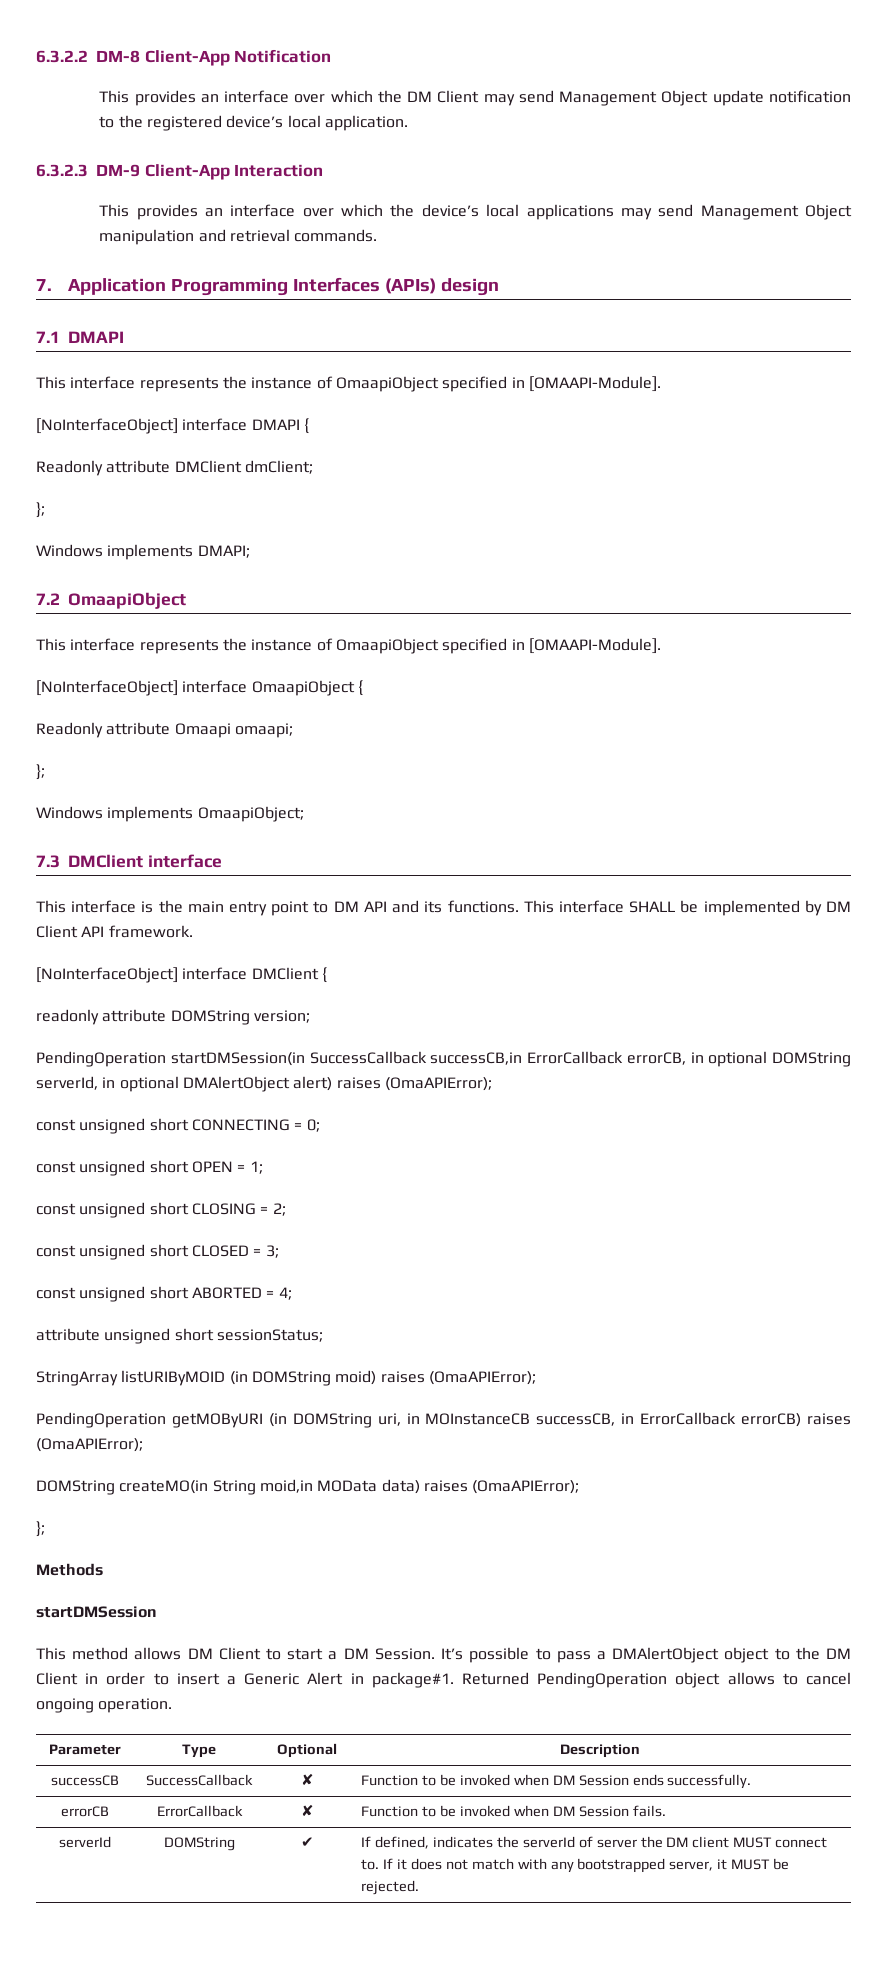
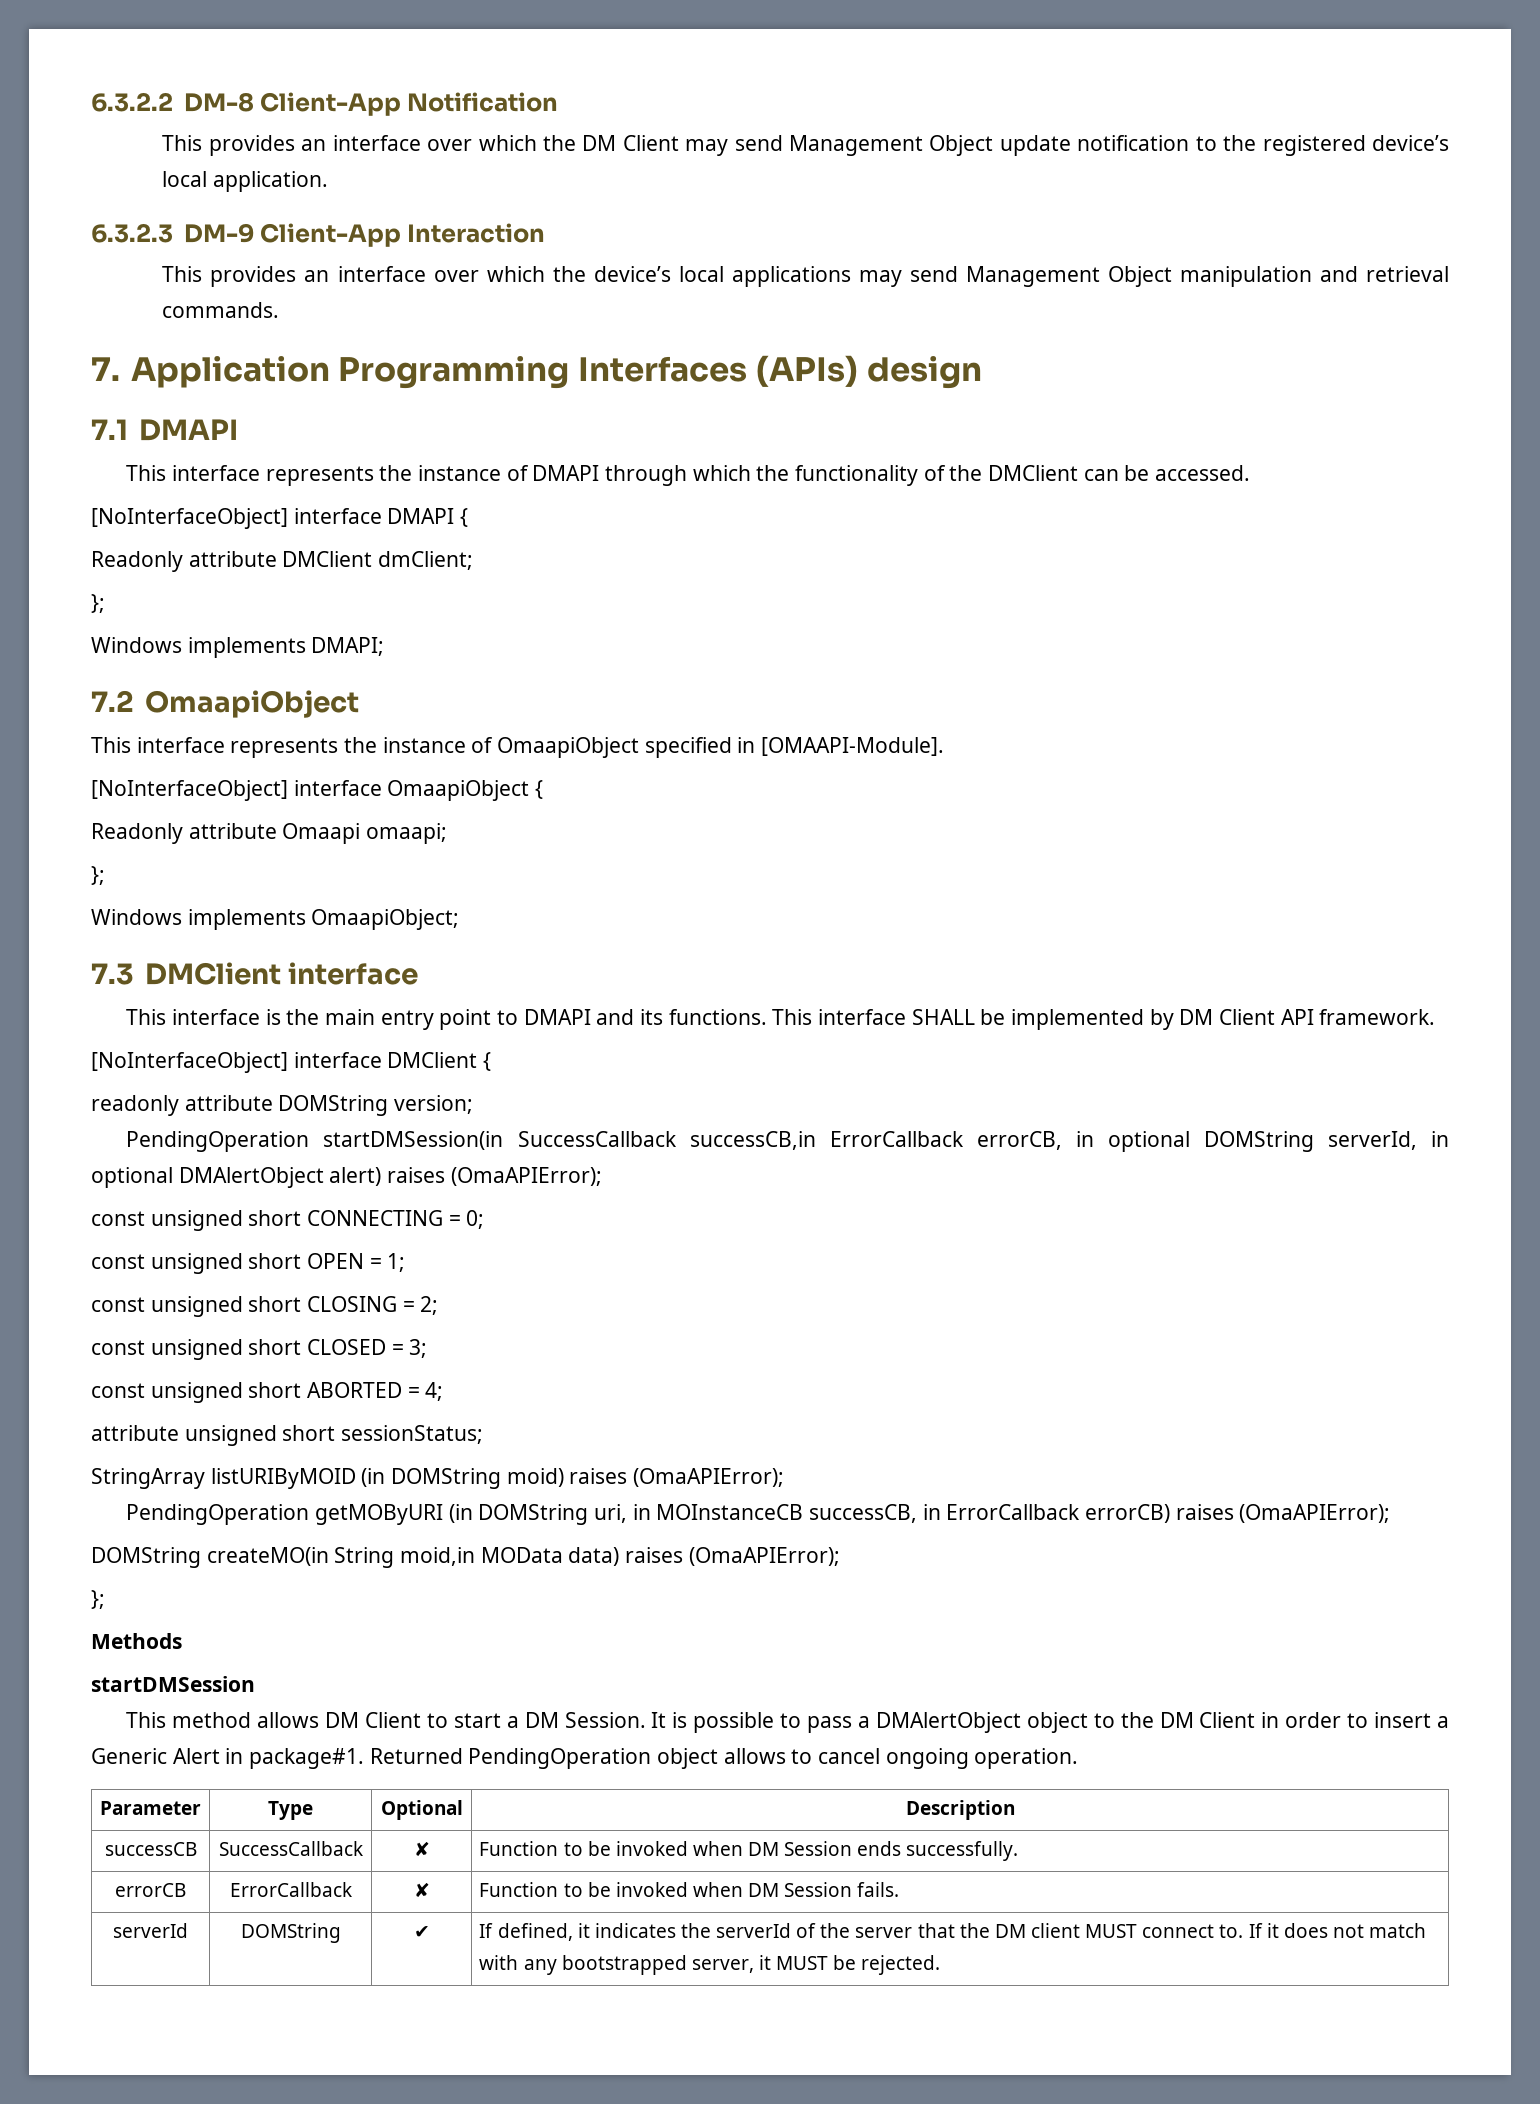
  7.1 DMAPI
- This interface represents the instance of OmaapiObject specified in [OMAAPI-Module].
+ This interface represents the instance of DMAPI through which the functionality of the DMClient can be accessed.
- This interface is the main entry point to DM API and its functions.
+ This interface is the main entry point to DMAPI and its functions.
- It’s possible to pass a DMAlertObject object to the DM Client in order to insert a Generic Alert in package#1.
+ It is possible to pass a DMAlertObject object to the DM Client in order to insert a Generic Alert in package#1.
- serverId | DOMString | ✔ | If defined, indicates the serverId of server the DM client MUST connect to. If it does not match with any bootstrapped server, it MUST be rejected.
+ serverId | DOMString | ✔ | If defined, it indicates the serverId of the server that the DM client MUST connect to. If it does not match with any bootstrapped server, it MUST be rejected.

